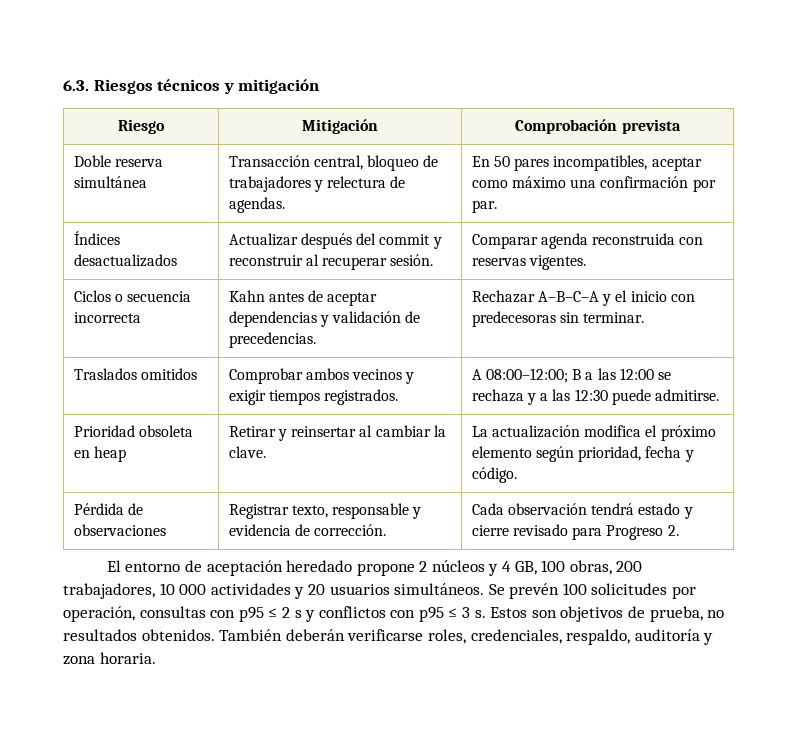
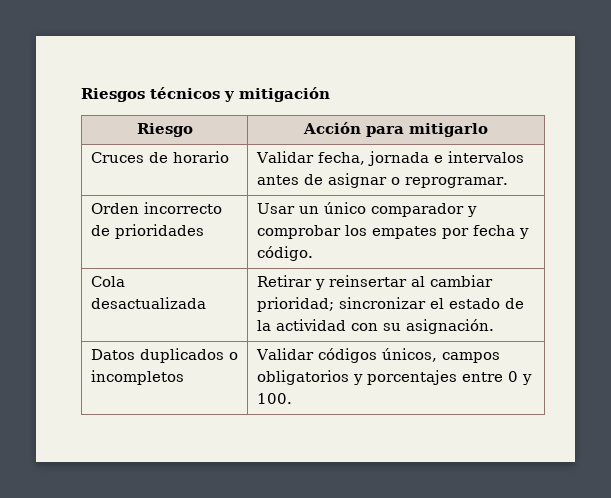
- 6.3. Riesgos técnicos y mitigación
+ Riesgos técnicos y mitigación
- Riesgo | Mitigación | Comprobación prevista
- Doble reserva simultánea | Transacción central, bloqueo de trabajadores y relectura de agendas. | En 50 pares incompatibles, aceptar como máximo una confirmación por par.
- Índices desactualizados | Actualizar después del commit y reconstruir al recuperar sesión. | Comparar agenda reconstruida con reservas vigentes.
- Ciclos o secuencia incorrecta | Kahn antes de aceptar dependencias y validación de precedencias. | Rechazar A–B–C–A y el inicio con predecesoras sin terminar.
- Traslados omitidos | Comprobar ambos vecinos y exigir tiempos registrados. | A 08:00–12:00; B a las 12:00 se rechaza y a las 12:30 puede admitirse.
- Prioridad obsoleta en heap | Retirar y reinsertar al cambiar la clave. | La actualización modifica el próximo elemento según prioridad, fecha y código.
- Pérdida de observaciones | Registrar texto, responsable y evidencia de corrección. | Cada observación tendrá estado y cierre revisado para Progreso 2.
- El entorno de aceptación heredado propone 2 núcleos y 4 GB, 100 obras, 200 trabajadores, 10 000 actividades y 20 usuarios simultáneos. Se prevén 100 solicitudes por operación, consultas con p95 ≤ 2 s y conflictos con p95 ≤ 3 s. Estos son objetivos de prueba, no resultados obtenidos. También deberán verificarse roles, credenciales, respaldo, auditoría y zona horaria.
+ Riesgo | Acción para mitigarlo
+ Cruces de horario | Validar fecha, jornada e intervalos antes de asignar o reprogramar.
+ Orden incorrecto de prioridades | Usar un único comparador y comprobar los empates por fecha y código.
+ Cola desactualizada | Retirar y reinsertar al cambiar prioridad; sincronizar el estado de la actividad con su asignación.
+ Datos duplicados o incompletos | Validar códigos únicos, campos obligatorios y porcentajes entre 0 y 100.

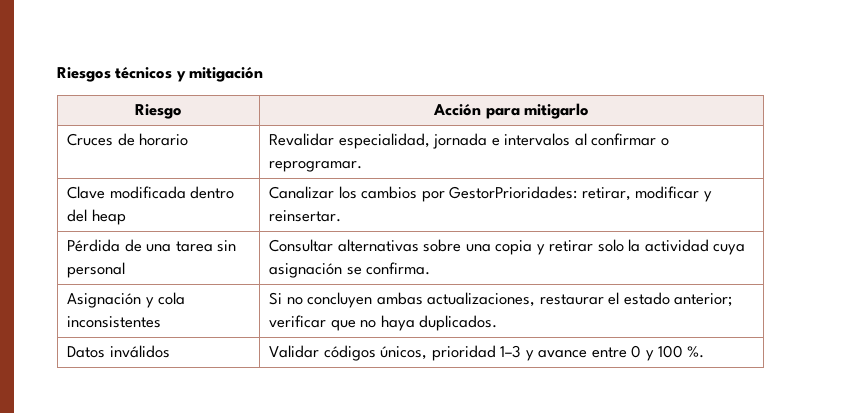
- Cruces de horario | Validar fecha, jornada e intervalos antes de asignar o reprogramar.
+ Cruces de horario | Revalidar especialidad, jornada e intervalos al confirmar o reprogramar.
- Orden incorrecto de prioridades | Usar un único comparador y comprobar los empates por fecha y código.
- Cola desactualizada | Retirar y reinsertar al cambiar prioridad; sincronizar el estado de la actividad con su asignación.
- Datos duplicados o incompletos | Validar códigos únicos, campos obligatorios y porcentajes entre 0 y 100.
+ Clave modificada dentro del heap | Canalizar los cambios por GestorPrioridades: retirar, modificar y reinsertar.
+ Pérdida de una tarea sin personal | Consultar alternativas sobre una copia y retirar solo la actividad cuya asignación se confirma.
+ Asignación y cola inconsistentes | Si no concluyen ambas actualizaciones, restaurar el estado anterior; verificar que no haya duplicados.
+ Datos inválidos | Validar códigos únicos, prioridad 1–3 y avance entre 0 y 100 %.

